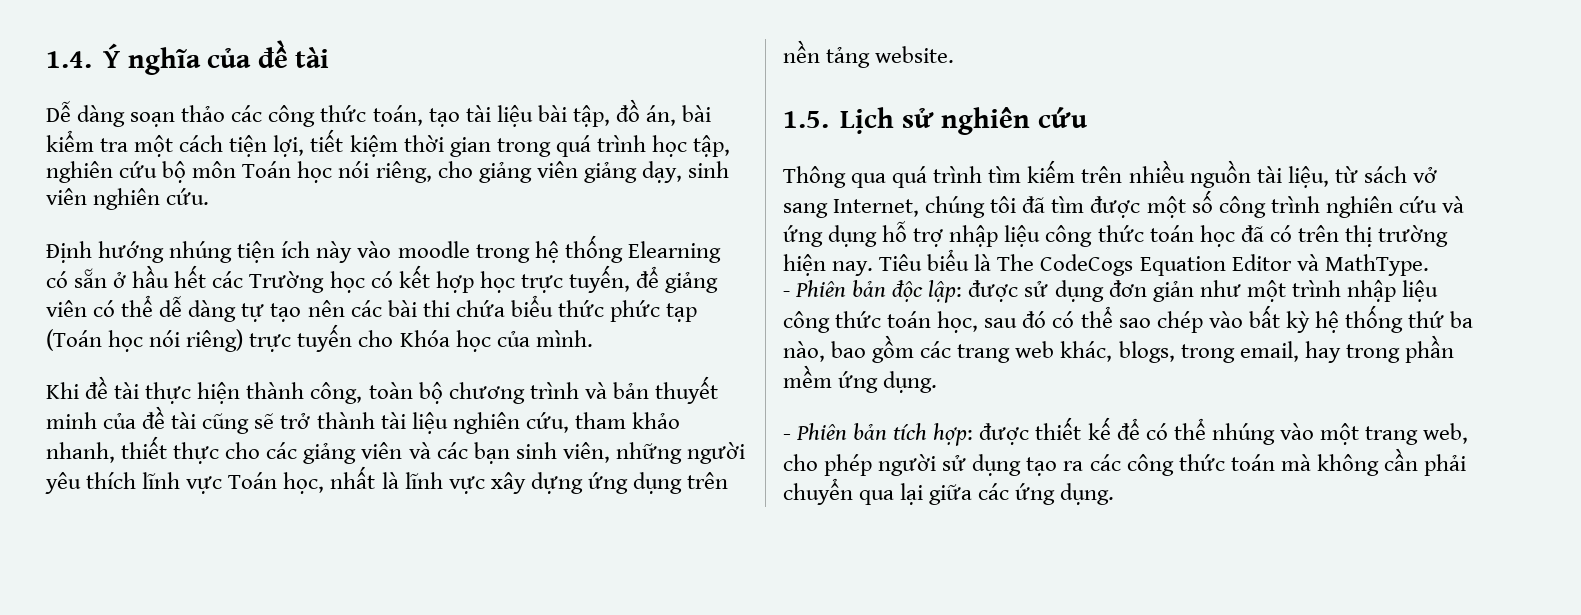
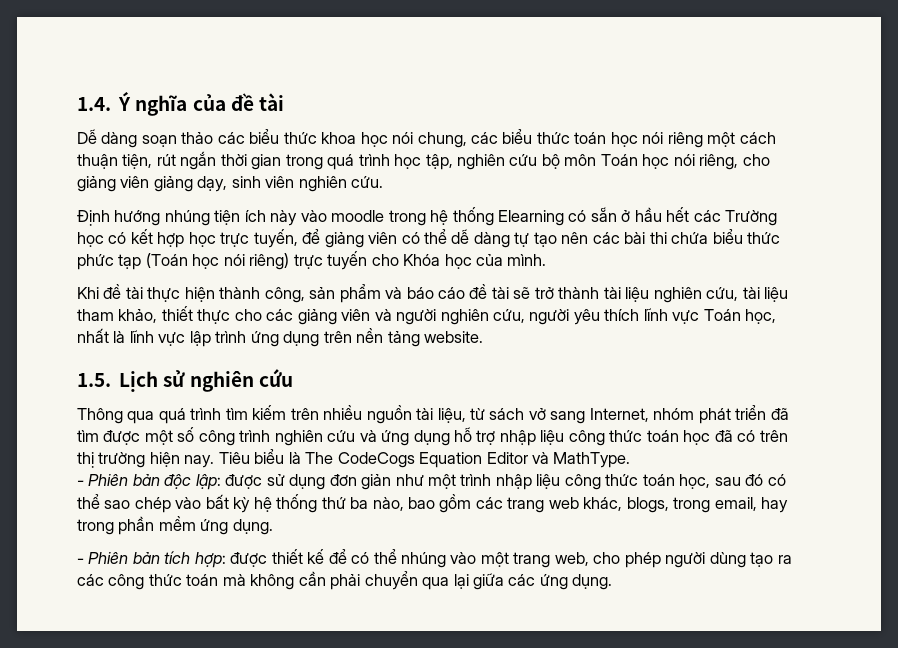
- Dễ dàng soạn thảo các công thức toán, tạo tài liệu bài tập, đồ án, bài kiểm tra một cách tiện lợi, tiết kiệm thời gian trong quá trình học tập, nghiên cứu bộ môn Toán học nói riêng, cho giảng viên giảng dạy, sinh viên nghiên cứu.
+ Dễ dàng soạn thảo các biểu thức khoa học nói chung, các biểu thức toán học nói riêng một cách thuận tiện, rút ngắn thời gian trong quá trình học tập, nghiên cứu bộ môn Toán học nói riêng, cho giảng viên giảng dạy, sinh viên nghiên cứu.
- Khi đề tài thực hiện thành công, toàn bộ chương trình và bản thuyết minh của đề tài cũng sẽ trở thành tài liệu nghiên cứu, tham khảo nhanh, thiết thực cho các giảng viên và các bạn sinh viên, những người yêu thích lĩnh vực Toán học, nhất là lĩnh vực xây dựng ứng dụng trên nền tảng website.
+ Khi đề tài thực hiện thành công, sản phẩm và báo cáo đề tài sẽ trở thành tài liệu nghiên cứu, tài liệu tham khảo, thiết thực cho các giảng viên và người nghiên cứu, người yêu thích lĩnh vực Toán học, nhất là lĩnh vực lập trình ứng dụng trên nền tảng website.
- Thông qua quá trình tìm kiếm trên nhiều nguồn tài liệu, từ sách vở sang Internet, chúng tôi đã tìm được một số công trình nghiên cứu và ứng dụng hỗ trợ nhập liệu công thức toán học đã có trên thị trường hiện nay.
+ Thông qua quá trình tìm kiếm trên nhiều nguồn tài liệu, từ sách vở sang Internet, nhóm phát triển đã tìm được một số công trình nghiên cứu và ứng dụng hỗ trợ nhập liệu công thức toán học đã có trên thị trường hiện nay.
- - Phiên bản tích hợp: được thiết kế để có thể nhúng vào một trang web, cho phép người sử dụng tạo ra các công thức toán mà không cần phải chuyển qua lại giữa các ứng dụng.
+ - Phiên bản tích hợp: được thiết kế để có thể nhúng vào một trang web, cho phép người dùng tạo ra các công thức toán mà không cần phải chuyển qua lại giữa các ứng dụng.

